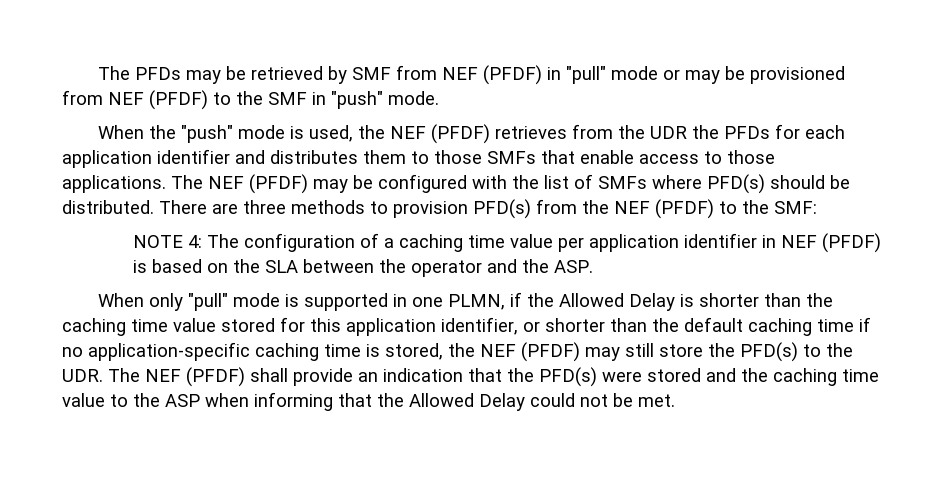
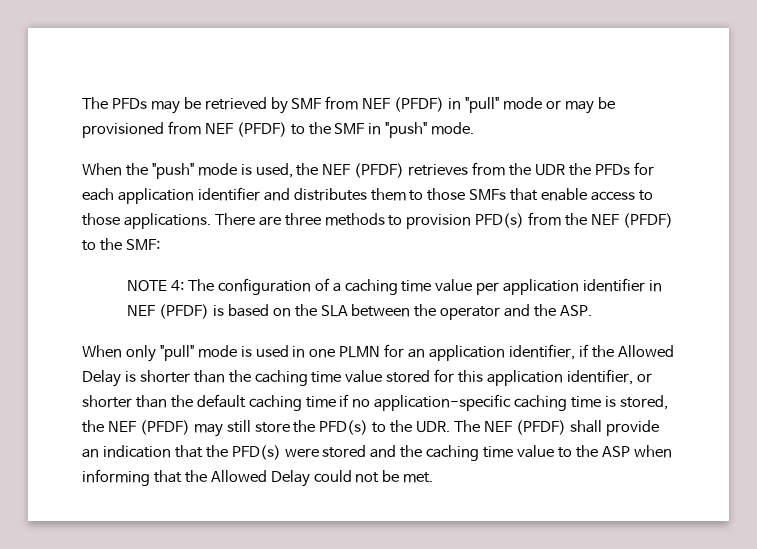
- The NEF (PFDF) may be configured with the list of SMFs where PFD(s) should be distributed.
- When only "pull" mode is supported in one PLMN, if the Allowed Delay is shorter than the caching time value stored for this application identifier, or shorter than the default caching time if no application-specific caching time is stored, the NEF (PFDF) may still store the PFD(s) to the UDR. The NEF (PFDF) shall provide an indication that the PFD(s) were stored and the caching time value to the ASP when informing that the Allowed Delay could not be met.
+ When only "pull" mode is used in one PLMN for an application identifier, if the Allowed Delay is shorter than the caching time value stored for this application identifier, or shorter than the default caching time if no application-specific caching time is stored, the NEF (PFDF) may still store the PFD(s) to the UDR. The NEF (PFDF) shall provide an indication that the PFD(s) were stored and the caching time value to the ASP when informing that the Allowed Delay could not be met.

